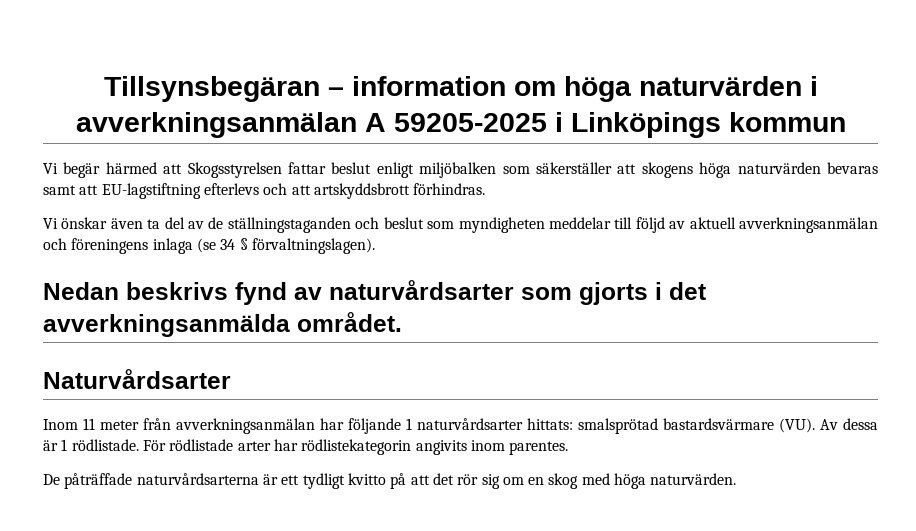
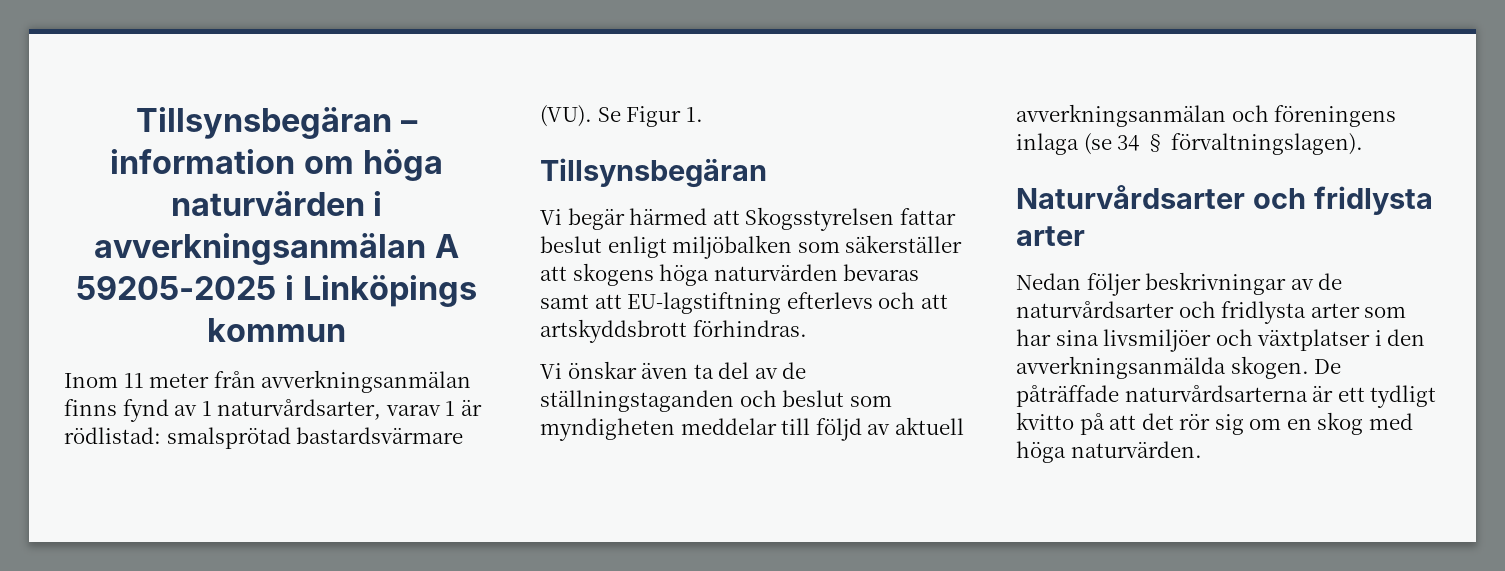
+ Inom 11 meter från avverkningsanmälan finns fynd av 1 naturvårdsarter, varav 1 är rödlistad: smalsprötad bastardsvärmare (VU). Se Figur 1.
+ Tillsynsbegäran
- Nedan beskrivs fynd av naturvårdsarter som gjorts i det avverkningsanmälda området.
- Naturvårdsarter
- Inom 11 meter från avverkningsanmälan har följande 1 naturvårdsarter hittats: smalsprötad bastardsvärmare (VU). Av dessa är 1 rödlistade. För rödlistade arter har rödlistekategorin angivits inom parentes.
- De påträffade naturvårdsarterna är ett tydligt kvitto på att det rör sig om en skog med höga naturvärden.
+ Naturvårdsarter och fridlysta arter
+ Nedan följer beskrivningar av de naturvårdsarter och fridlysta arter som har sina livsmiljöer och växtplatser i den avverkningsanmälda skogen. De påträffade naturvårdsarterna är ett tydligt kvitto på att det rör sig om en skog med höga naturvärden.

